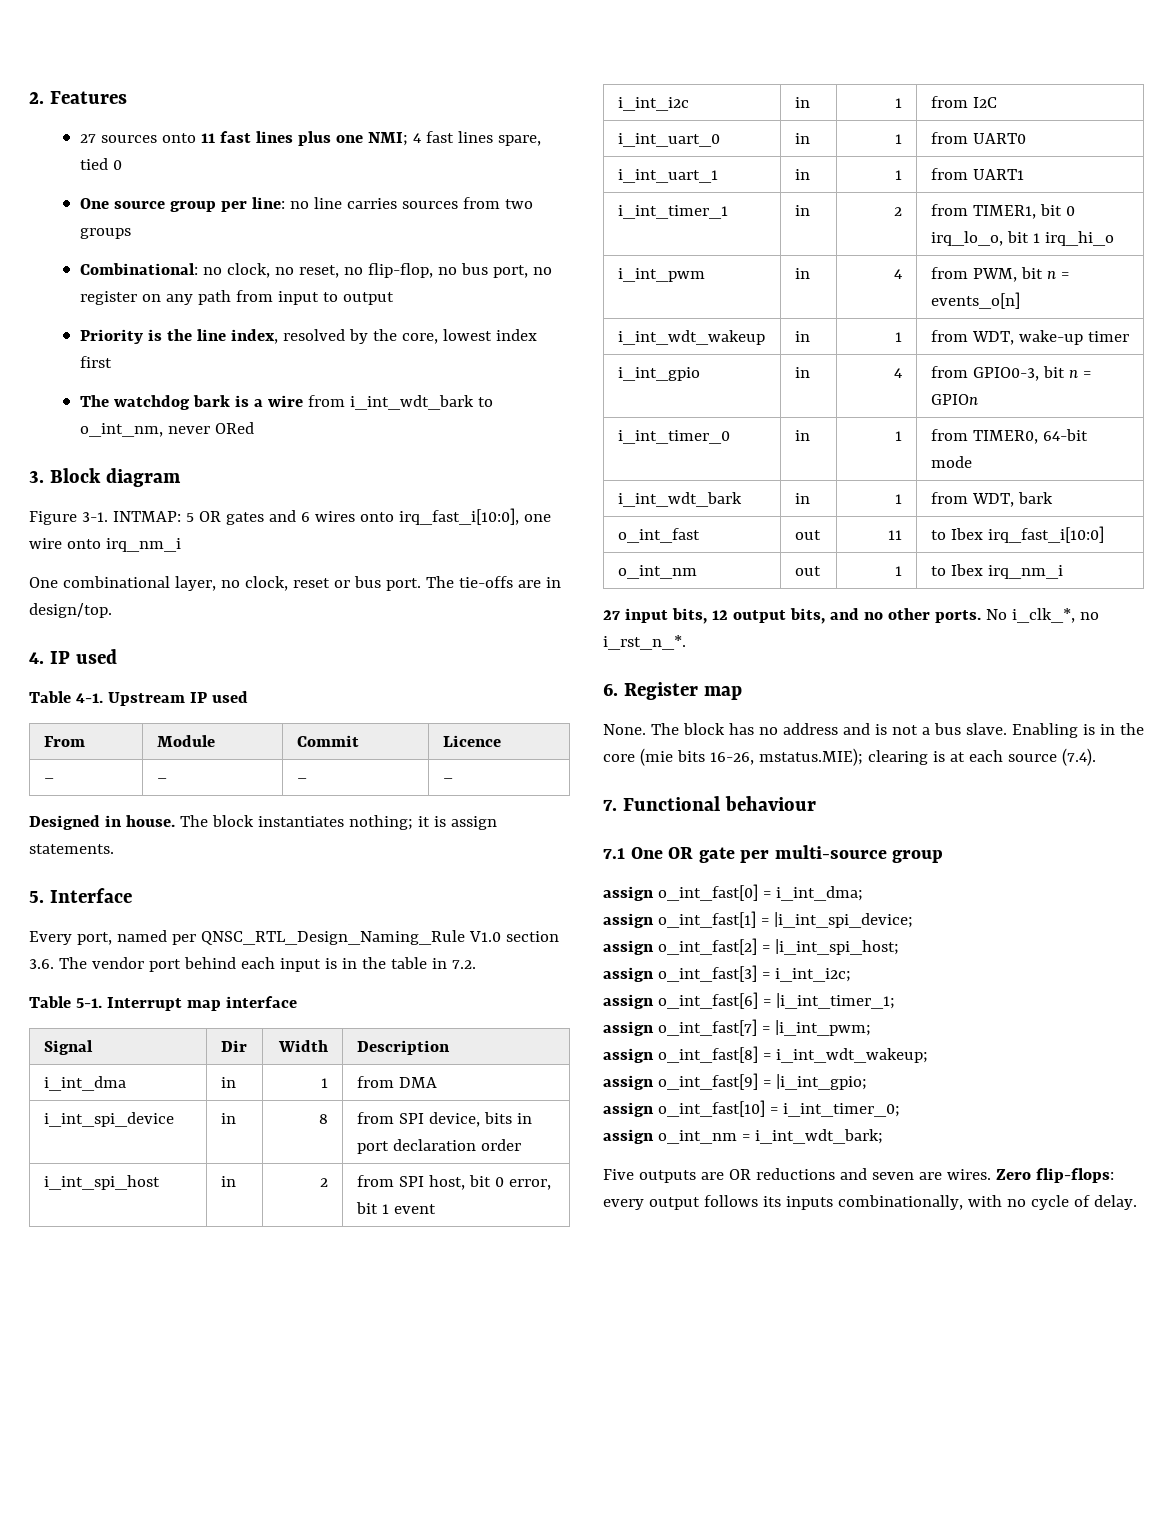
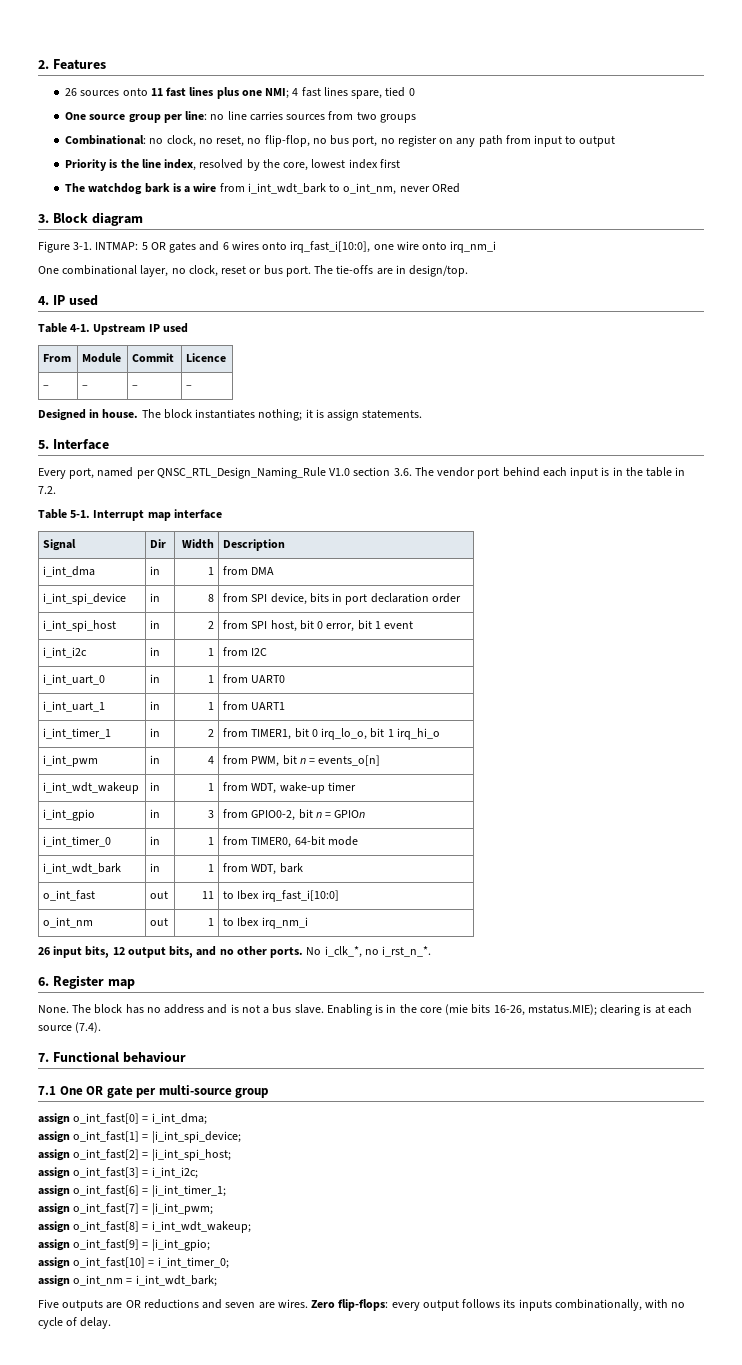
- 27 sources onto 11 fast lines plus one NMI; 4 fast lines spare, tied 0
+ 26 sources onto 11 fast lines plus one NMI; 4 fast lines spare, tied 0
- i_int_gpio | in | 4 | from GPIO0-3, bit n = GPIOn
+ i_int_gpio | in | 3 | from GPIO0-2, bit n = GPIOn
- 27 input bits, 12 output bits, and no other ports.
+ 26 input bits, 12 output bits, and no other ports.

